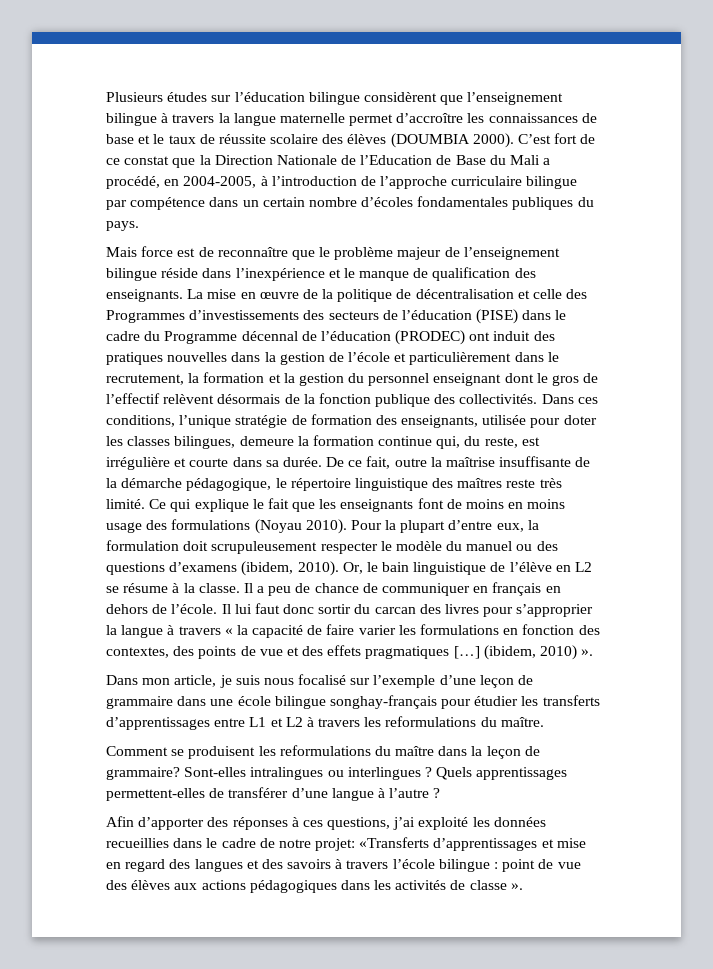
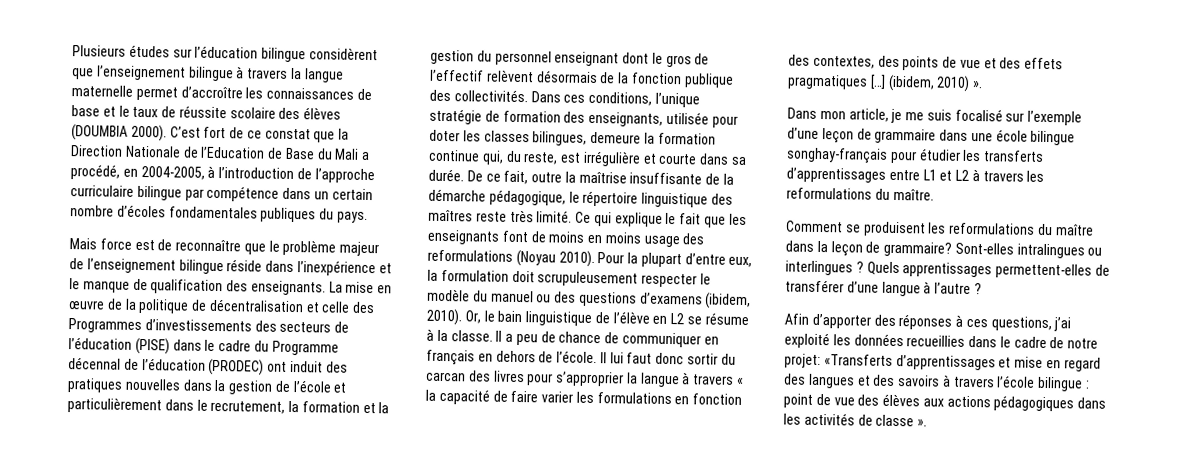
- Ce qui explique le fait que les enseignants font de moins en moins usage des formulations (Noyau 2010).
+ Ce qui explique le fait que les enseignants font de moins en moins usage des reformulations (Noyau 2010).
- Dans mon article, je suis nous focalisé sur l’exemple d’une leçon de grammaire dans une école bilingue songhay-français pour étudier les transferts d’apprentissages entre L1 et L2 à travers les reformulations du maître.
+ Dans mon article, je me suis focalisé sur l’exemple d’une leçon de grammaire dans une école bilingue songhay-français pour étudier les transferts d’apprentissages entre L1 et L2 à travers les reformulations du maître.

